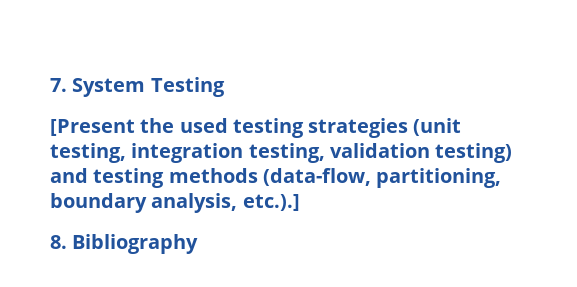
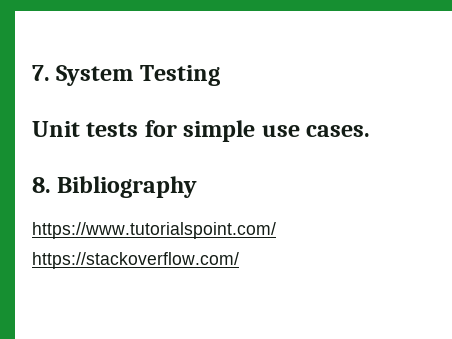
- [Present the used testing strategies (unit testing, integration testing, validation testing) and testing methods (data-flow, partitioning, boundary analysis, etc.).]
+ Unit tests for simple use cases.
+ https://www.tutorialspoint.com/
+ https://stackoverflow.com/

